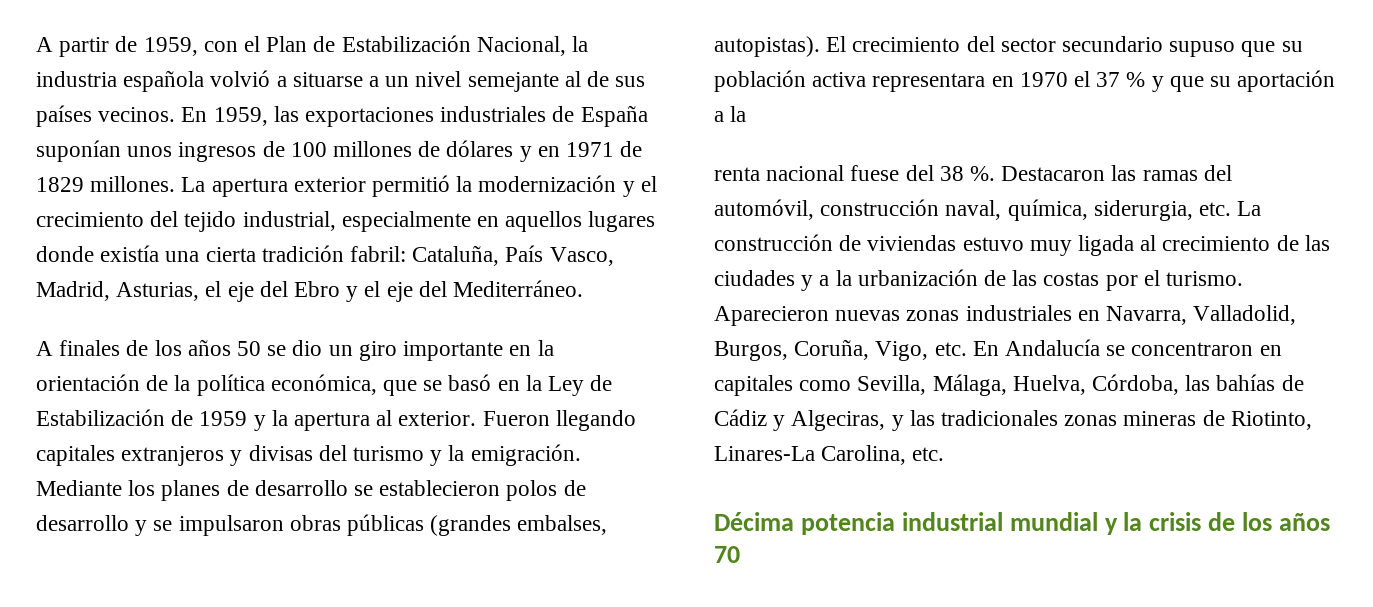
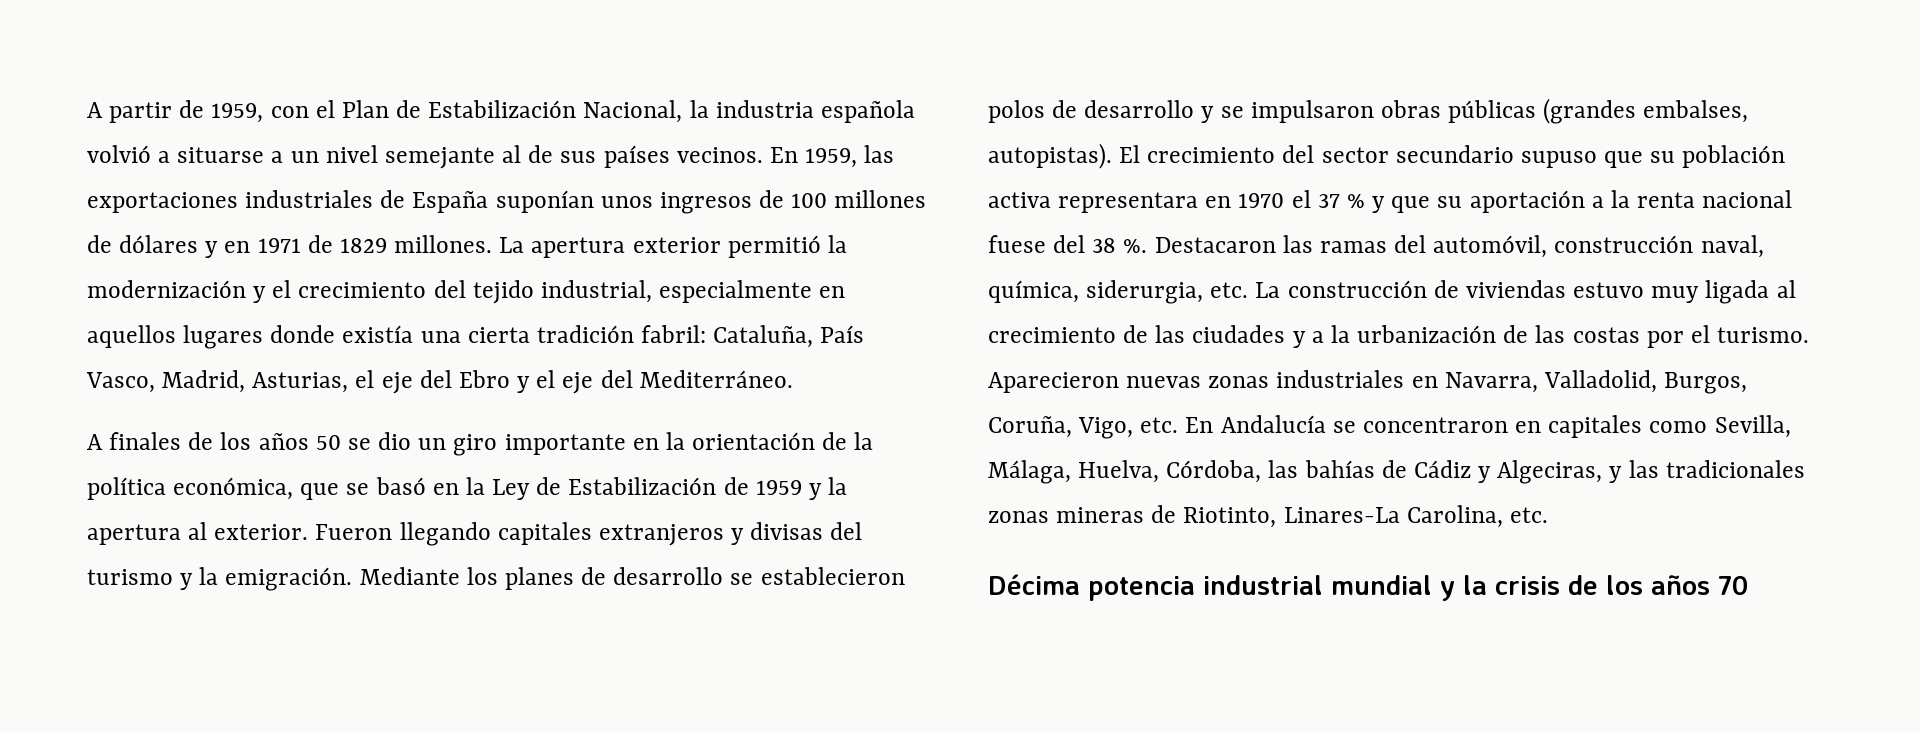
- El crecimiento del sector secundario supuso que su población activa representara en 1970 el 37 % y que su aportación a la
- renta nacional fuese del 38 %.
+ El crecimiento del sector secundario supuso que su población activa representara en 1970 el 37 % y que su aportación a la renta nacional fuese del 38 %.

